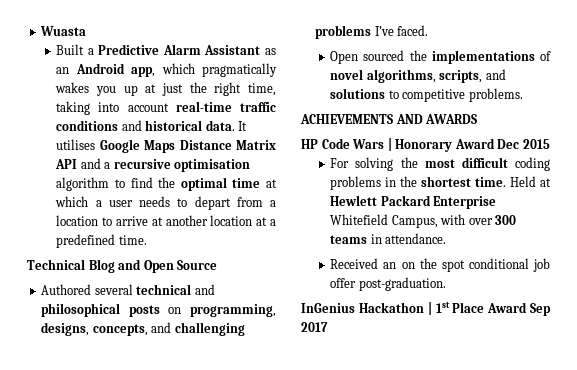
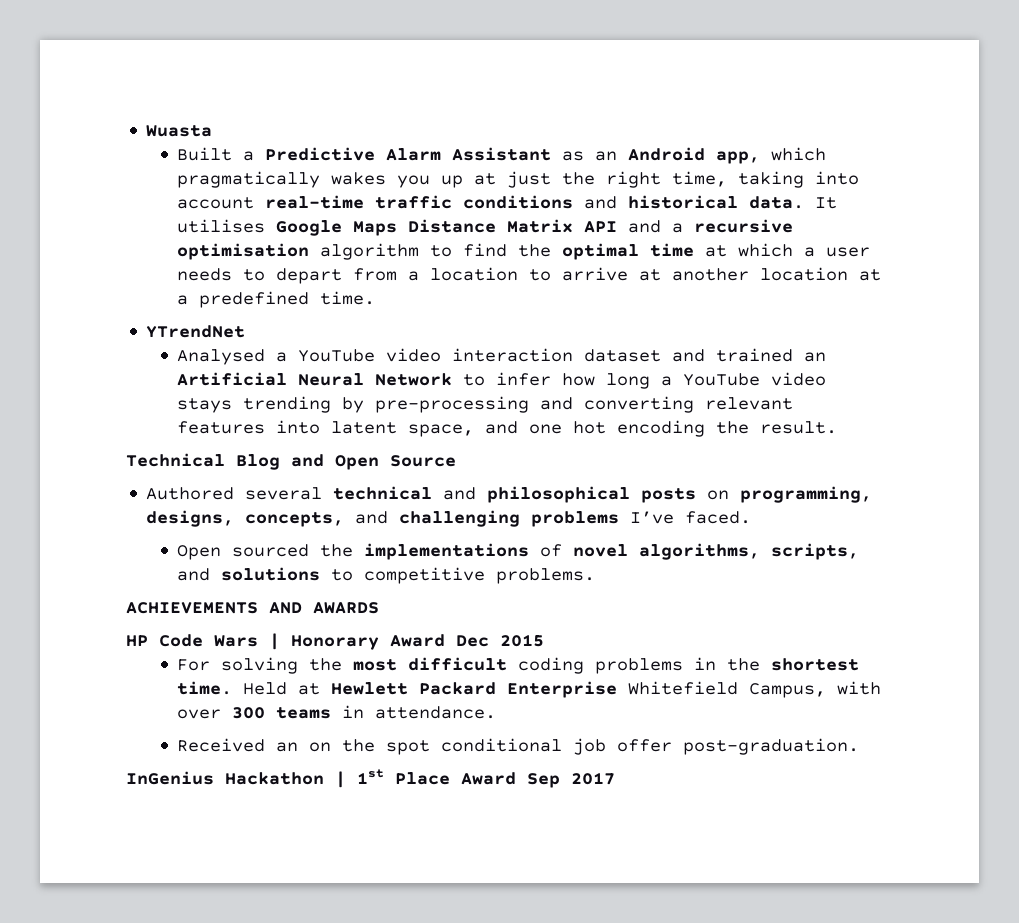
+ YTrendNet
+ Analysed a YouTube video interaction dataset and trained an Artificial Neural Network to infer how long a YouTube video stays trending by pre-processing and converting relevant features into latent space, and one hot encoding the result.

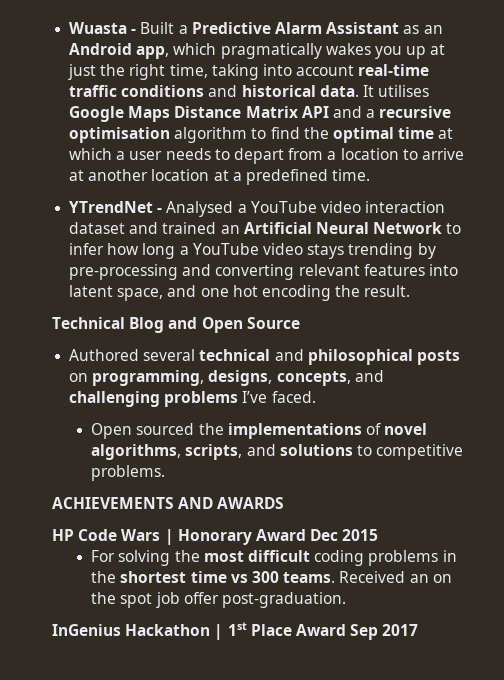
- Wuasta
- Built a Predictive Alarm Assistant as an Android app, which pragmatically wakes you up at just the right time, taking into account real-time traffic conditions and historical data.
+ Wuasta - Built a Predictive Alarm Assistant as an Android app, which pragmatically wakes you up at just the right time, taking into account real-time traffic conditions and historical data.
- YTrendNet
- Analysed a YouTube video interaction dataset and trained an Artificial Neural Network to infer how long a YouTube video stays trending by pre-processing and converting relevant features into latent space, and one hot encoding the result.
+ YTrendNet - Analysed a YouTube video interaction dataset and trained an Artificial Neural Network to infer how long a YouTube video stays trending by pre-processing and converting relevant features into latent space, and one hot encoding the result.
- For solving the most difficult coding problems in the shortest time. Held at Hewlett Packard Enterprise Whitefield Campus, with over 300 teams in attendance.
- Received an on the spot conditional job offer post-graduation.
+ For solving the most difficult coding problems in the shortest time vs 300 teams. Received an on the spot job offer post-graduation.

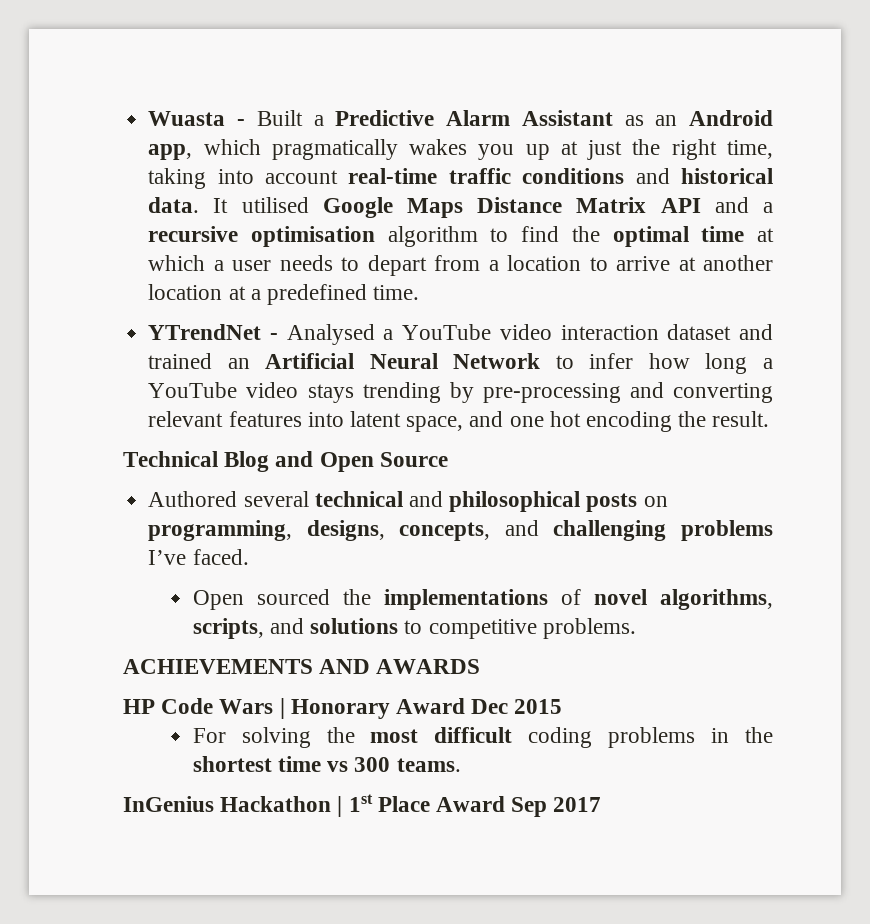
- It utilises Google Maps Distance Matrix API and a recursive optimisation algorithm to find the optimal time at which a user needs to depart from a location to arrive at another location at a predefined time.
+ It utilised Google Maps Distance Matrix API and a recursive optimisation algorithm to find the optimal time at which a user needs to depart from a location to arrive at another location at a predefined time.
- Received an on the spot job offer post-graduation.

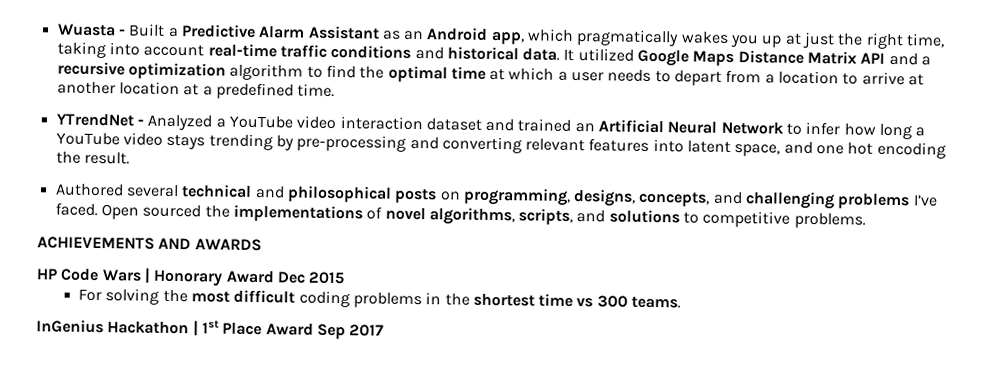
- It utilised Google Maps Distance Matrix API and a recursive optimisation algorithm to find the optimal time at which a user needs to depart from a location to arrive at another location at a predefined time.
+ It utilized Google Maps Distance Matrix API and a recursive optimization algorithm to find the optimal time at which a user needs to depart from a location to arrive at another location at a predefined time.
- YTrendNet - Analysed a YouTube video interaction dataset and trained an Artificial Neural Network to infer how long a YouTube video stays trending by pre-processing and converting relevant features into latent space, and one hot encoding the result.
+ YTrendNet - Analyzed a YouTube video interaction dataset and trained an Artificial Neural Network to infer how long a YouTube video stays trending by pre-processing and converting relevant features into latent space, and one hot encoding the result.
- Technical Blog and Open Source
- Authored several technical and philosophical posts on programming, designs, concepts, and challenging problems I’ve faced.
- Open sourced the implementations of novel algorithms, scripts, and solutions to competitive problems.
+ Authored several technical and philosophical posts on programming, designs, concepts, and challenging problems I’ve faced. Open sourced the implementations of novel algorithms, scripts, and solutions to competitive problems.

